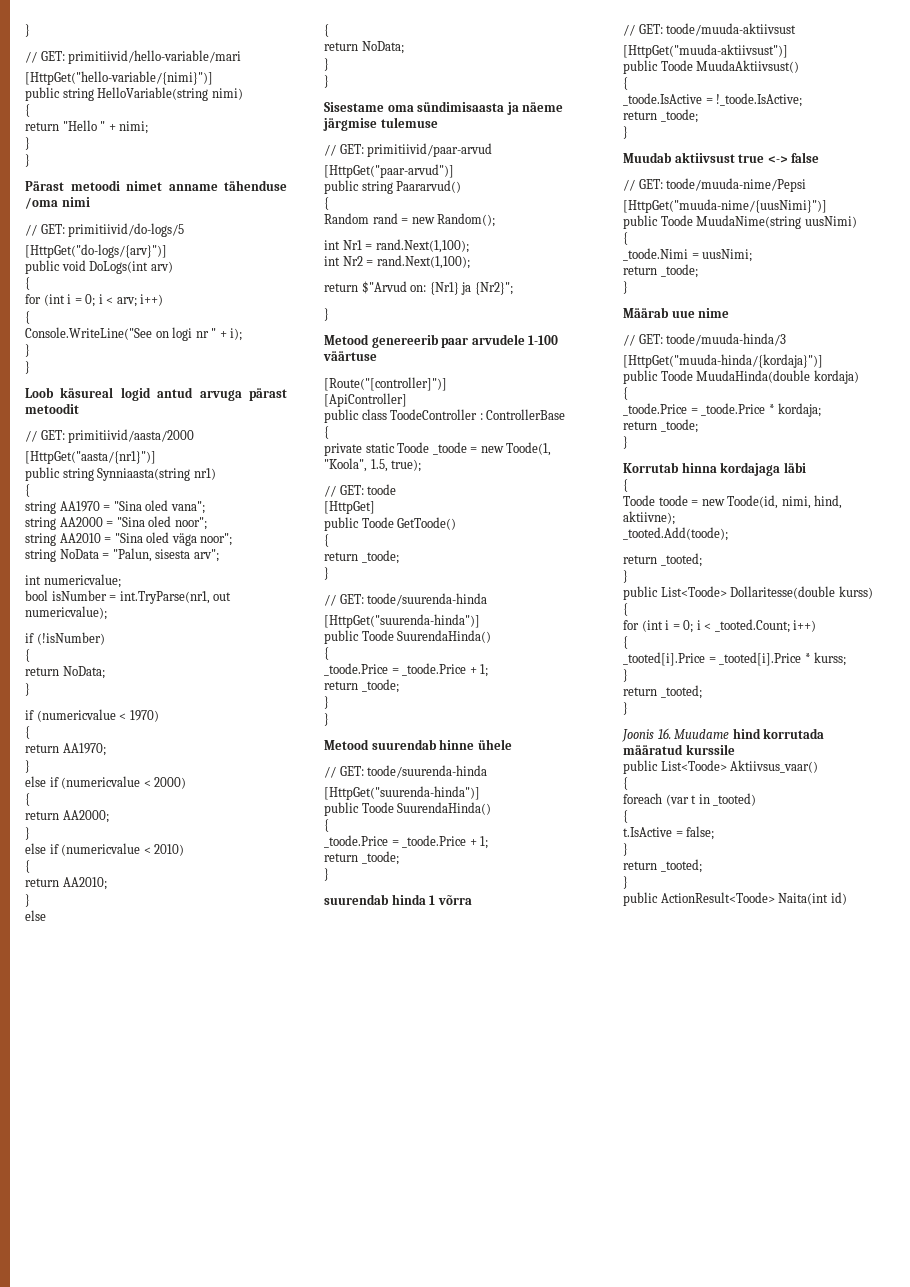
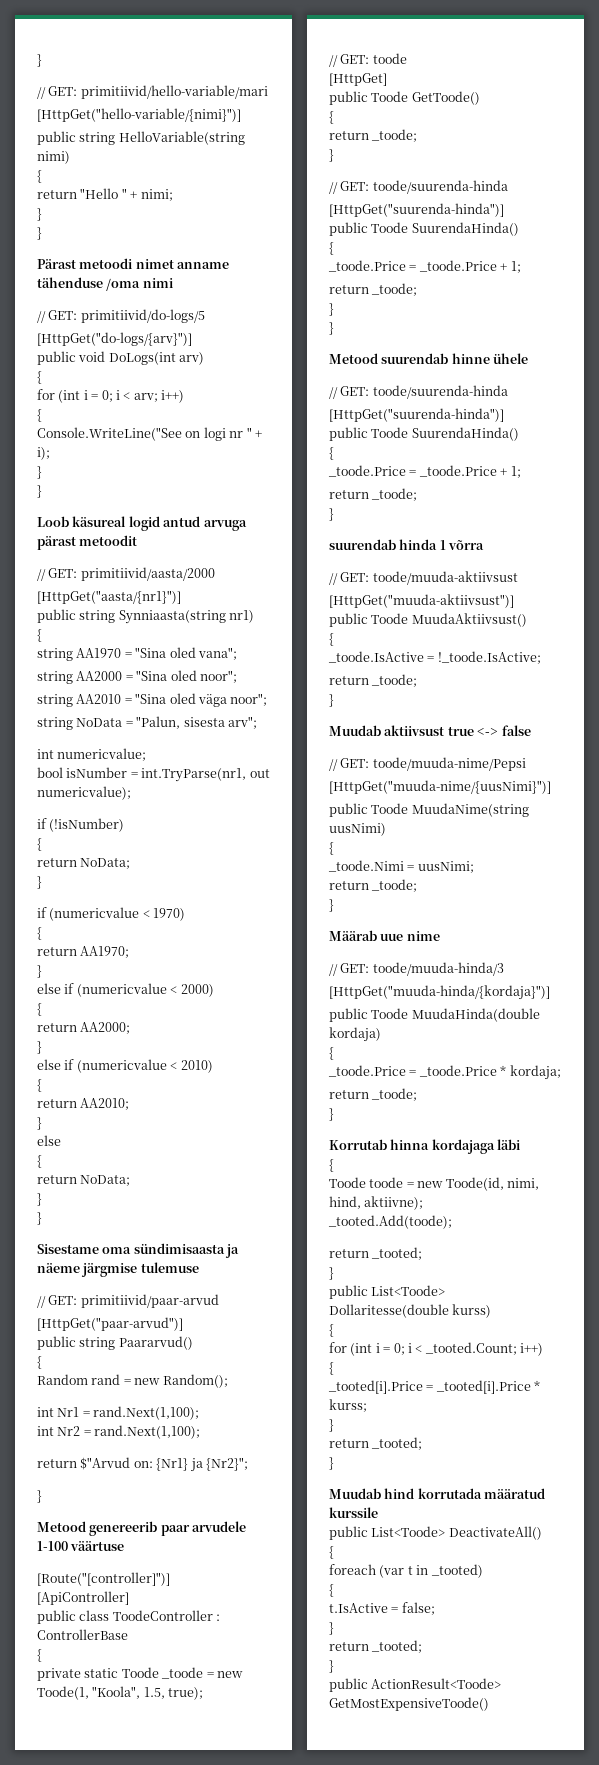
- Joonis 16. Muudame hind korrutada määratud kurssile
+ Muudab hind korrutada määratud kurssile
- public List<Toode> Aktiivsus_vaar()
+ public List<Toode> DeactivateAll()
- public ActionResult<Toode> Naita(int id)
+ public ActionResult<Toode> GetMostExpensiveToode()

